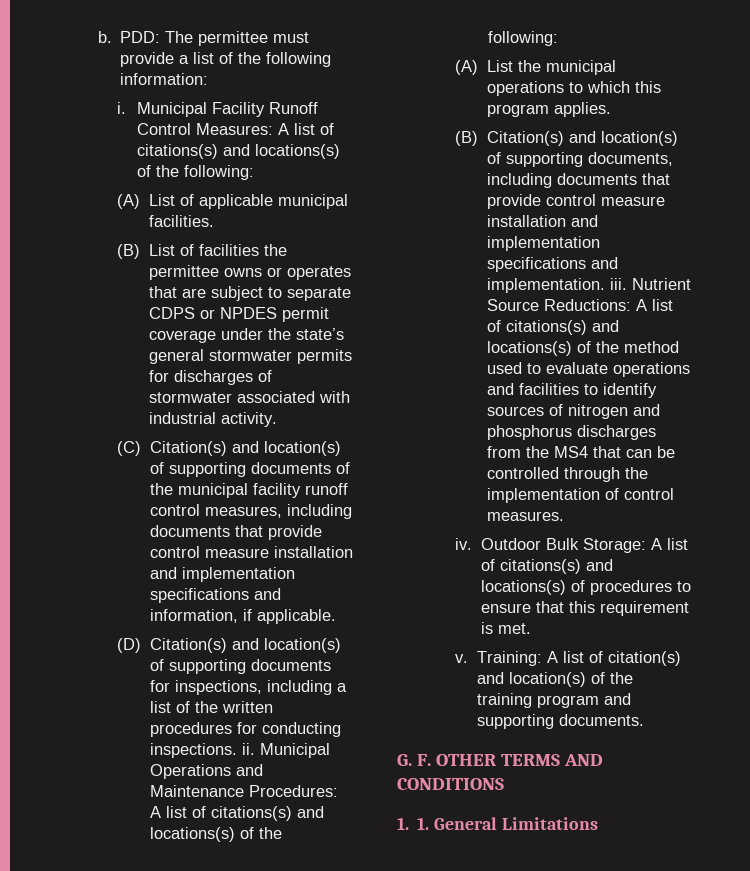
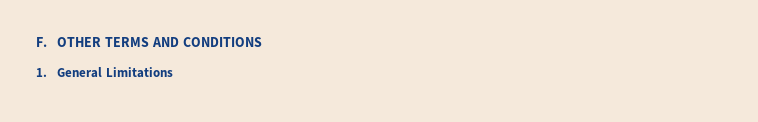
- b. PDD: The permittee must provide a list of the following information:
- i. Municipal Facility Runoff Control Measures: A list of citations(s) and locations(s) of the following:
- (A) List of applicable municipal facilities.
- (B) List of facilities the permittee owns or operates that are subject to separate CDPS or NPDES permit coverage under the state’s general stormwater permits for discharges of stormwater associated with industrial activity.
- (C) Citation(s) and location(s) of supporting documents of the municipal facility runoff control measures, including documents that provide control measure installation and implementation specifications and information, if applicable.
- (D) Citation(s) and location(s) of supporting documents for inspections, including a list of the written procedures for conducting inspections. ii. Municipal Operations and Maintenance Procedures: A list of citations(s) and locations(s) of the following:
- (A) List the municipal operations to which this program applies.
- (B) Citation(s) and location(s) of supporting documents, including documents that provide control measure installation and implementation specifications and implementation. iii. Nutrient Source Reductions: A list of citations(s) and locations(s) of the method used to evaluate operations and facilities to identify sources of nitrogen and phosphorus discharges from the MS4 that can be controlled through the implementation of control measures.
- iv. Outdoor Bulk Storage: A list of citations(s) and locations(s) of procedures to ensure that this requirement is met.
- v. Training: A list of citation(s) and location(s) of the training program and supporting documents.
- G. F. OTHER TERMS AND CONDITIONS
+ F. OTHER TERMS AND CONDITIONS
- 1. 1. General Limitations
+ 1. General Limitations

